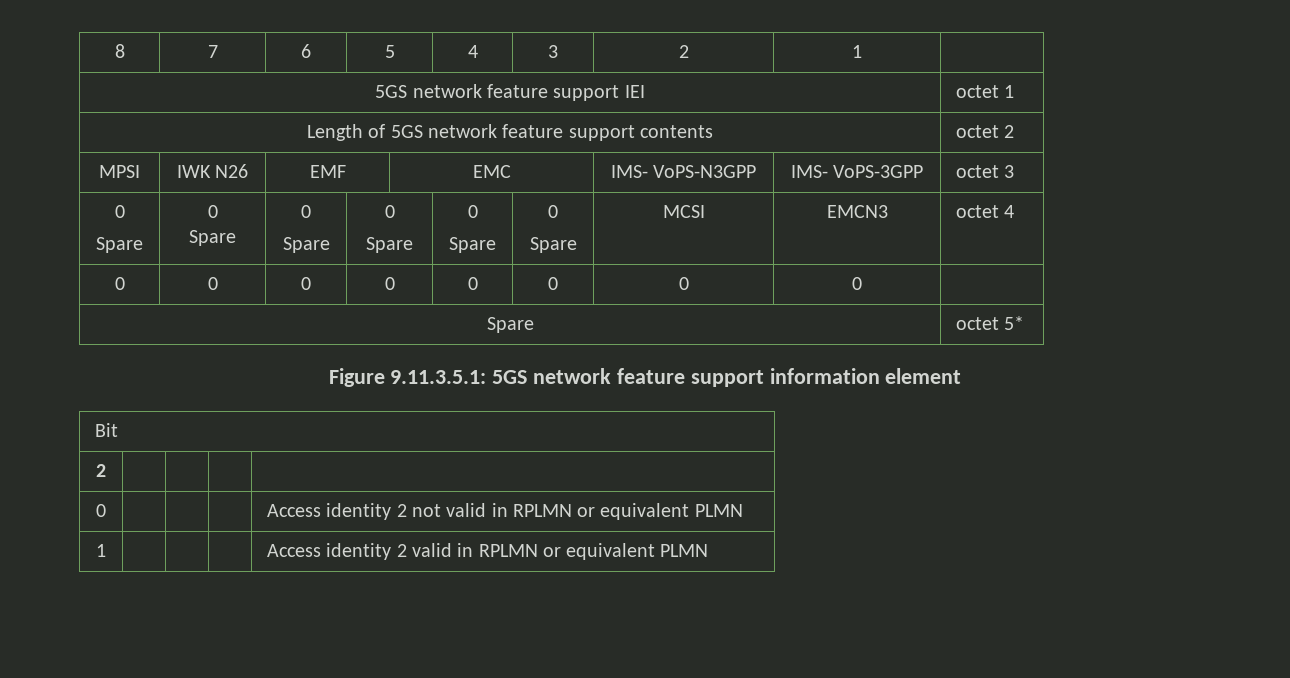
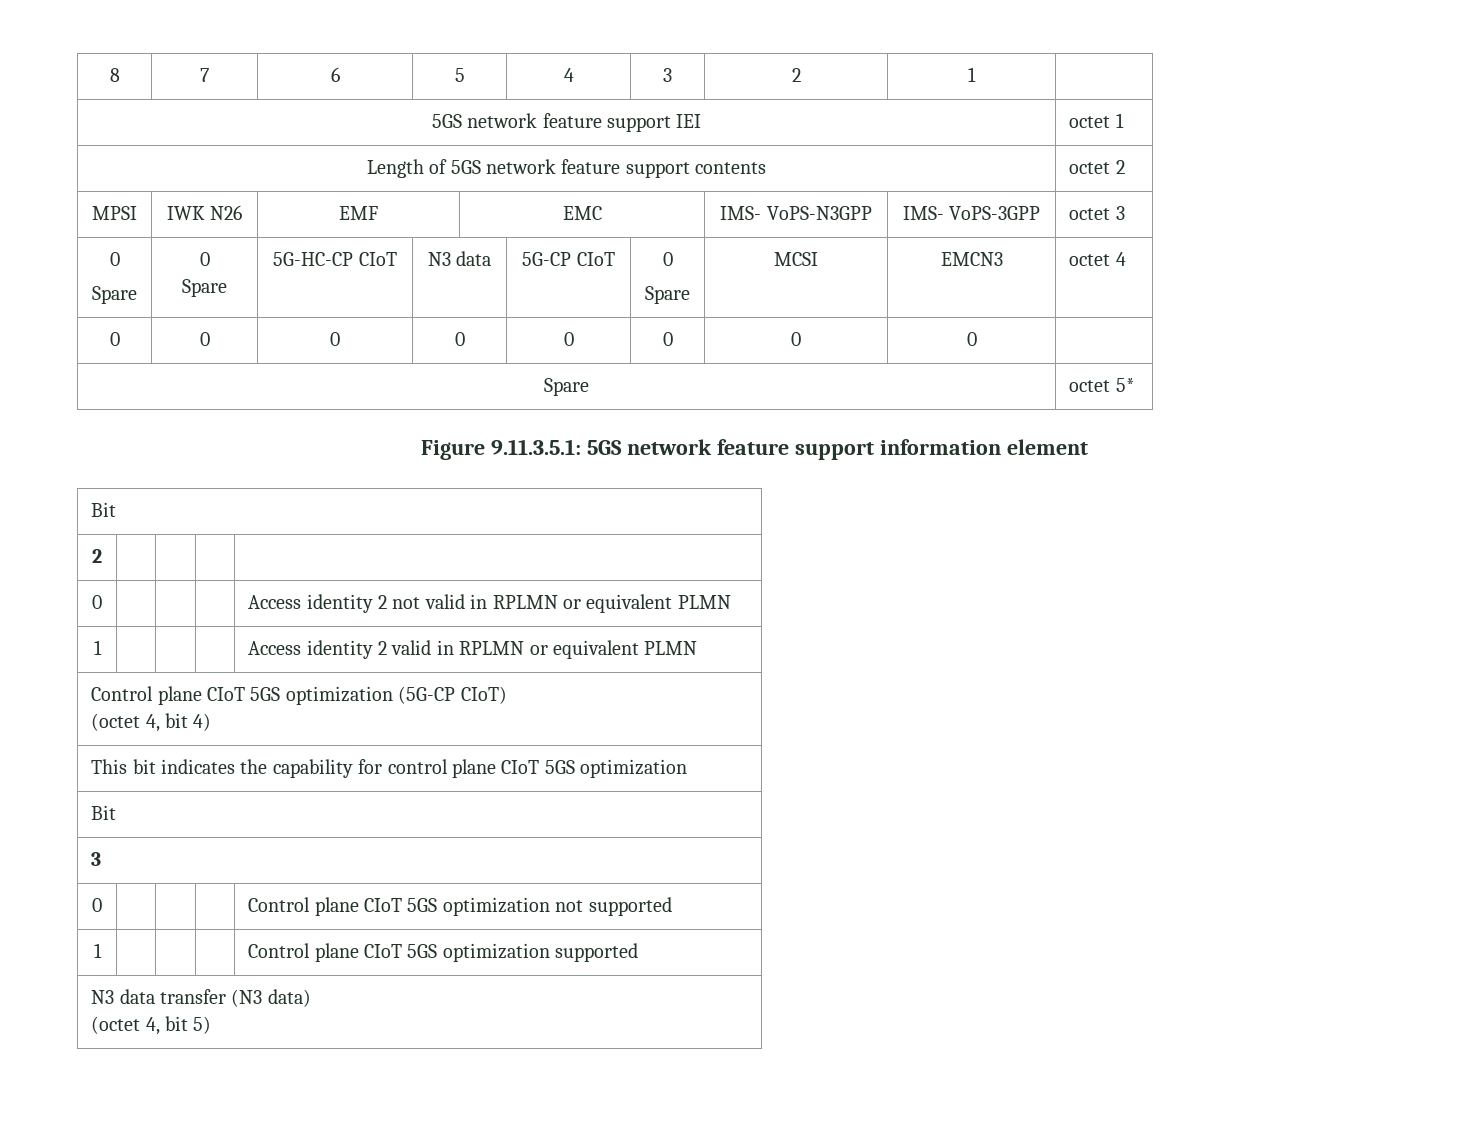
  MPSI | IWK N26 | EMF | EMC | IMS- VoPS-N3GPP | IMS- VoPS-3GPP | octet 3
  0
  Spare | 0
- Spare | 0
- Spare | 0
- Spare | 0
- Spare | 0
+ Spare | 5G-HC-CP CIoT | N3 data | 5G-CP CIoT | 0
+ Control plane CIoT 5GS optimization (5G-CP CIoT)
+ (octet 4, bit 4)
+ This bit indicates the capability for control plane CIoT 5GS optimization
+ Bit
+ 3
+ 0 | | | | Control plane CIoT 5GS optimization not supported
+ 1 | | | | Control plane CIoT 5GS optimization supported
+ N3 data transfer (N3 data)
+ (octet 4, bit 5)

